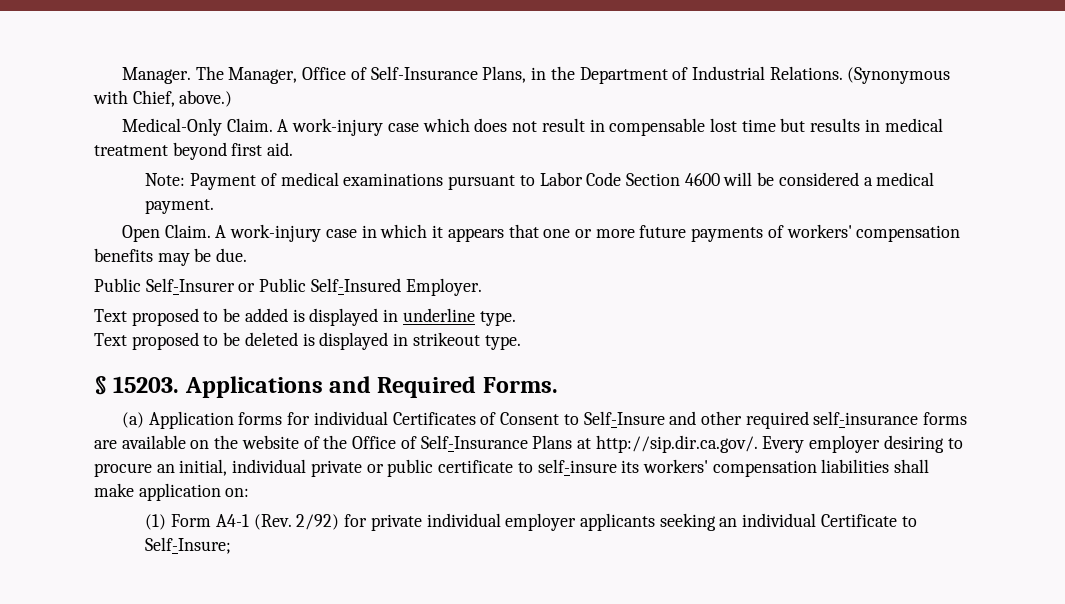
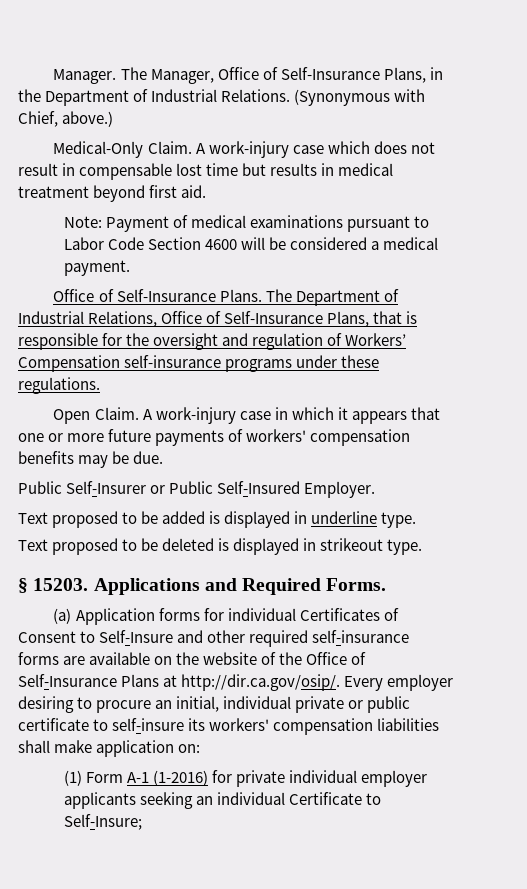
+ Office of Self-Insurance Plans. The Department of Industrial Relations, Office of Self-Insurance Plans, that is responsible for the oversight and regulation of Workers’ Compensation self-insurance programs under these regulations.
- (a) Application forms for individual Certificates of Consent to Self-Insure and other required self-insurance forms are available on the website of the Office of Self-Insurance Plans at http://sip.dir.ca.gov/. Every employer desiring to procure an initial, individual private or public certificate to self-insure its workers' compensation liabilities shall make application on:
+ (a) Application forms for individual Certificates of Consent to Self-Insure and other required self-insurance forms are available on the website of the Office of Self-Insurance Plans at http://dir.ca.gov/osip/. Every employer desiring to procure an initial, individual private or public certificate to self-insure its workers' compensation liabilities shall make application on:
- (1) Form A4-1 (Rev. 2/92) for private individual employer applicants seeking an individual Certificate to Self-Insure;
+ (1) Form A-1 (1-2016) for private individual employer applicants seeking an individual Certificate to Self-Insure;

